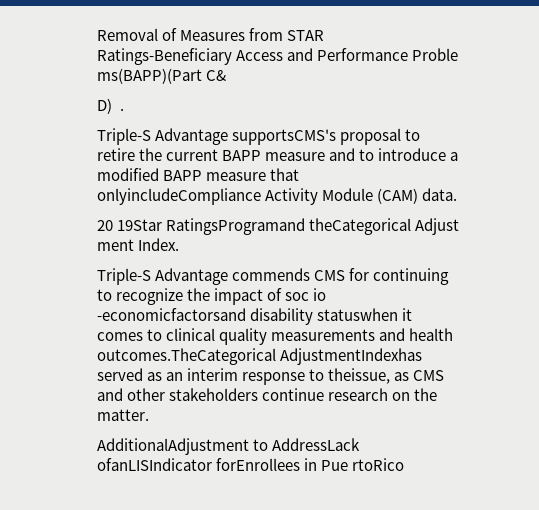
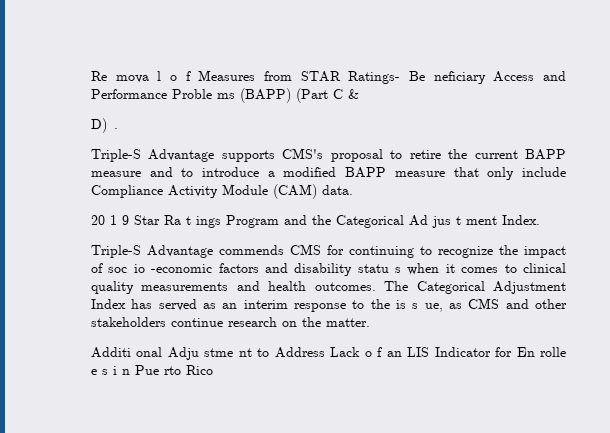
- Removal of Measures from STAR Ratings-Beneficiary Access and Performance Proble ms(BAPP)(Part C&
+ Re mova l o f Measures from STAR Ratings- Be neficiary Access and Performance Proble ms (BAPP) (Part C &
- Triple-S Advantage supportsCMS's proposal to retire the current BAPP measure and to introduce a modified BAPP measure that onlyincludeCompliance Activity Module (CAM) data.
+ Triple-S Advantage supports CMS's proposal to retire the current BAPP measure and to introduce a modified BAPP measure that only include Compliance Activity Module (CAM) data.
- 20 19Star RatingsProgramand theCategorical Adjust ment Index.
+ 20 1 9 Star Ra t ings Program and the Categorical Ad jus t ment Index.
- Triple-S Advantage commends CMS for continuing to recognize the impact of soc io -economicfactorsand disability statuswhen it comes to clinical quality measurements and health outcomes.TheCategorical AdjustmentIndexhas served as an interim response to theissue, as CMS and other stakeholders continue research on the matter.
+ Triple-S Advantage commends CMS for continuing to recognize the impact of soc io -economic factors and disability statu s when it comes to clinical quality measurements and health outcomes. The Categorical Adjustment Index has served as an interim response to the is s ue, as CMS and other stakeholders continue research on the matter.
- AdditionalAdjustment to AddressLack ofanLISIndicator forEnrollees in Pue rtoRico
+ Additi onal Adju stme nt to Address Lack o f an LIS Indicator for En rolle e s i n Pue rto Rico

